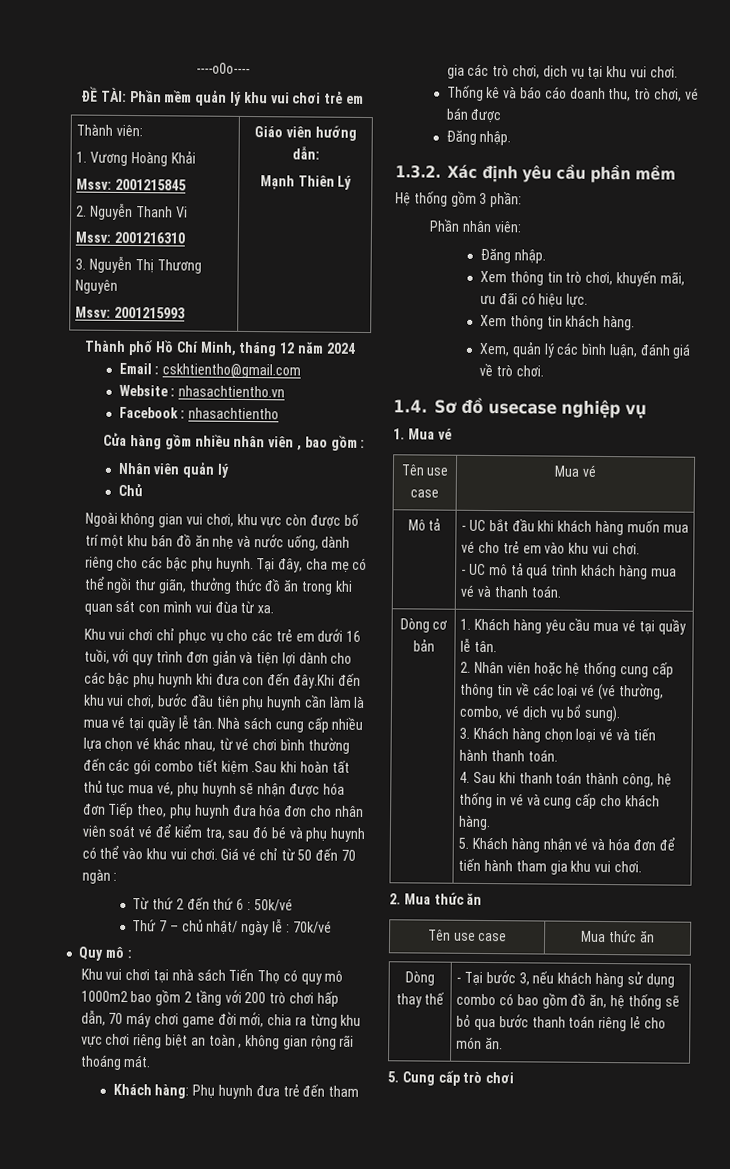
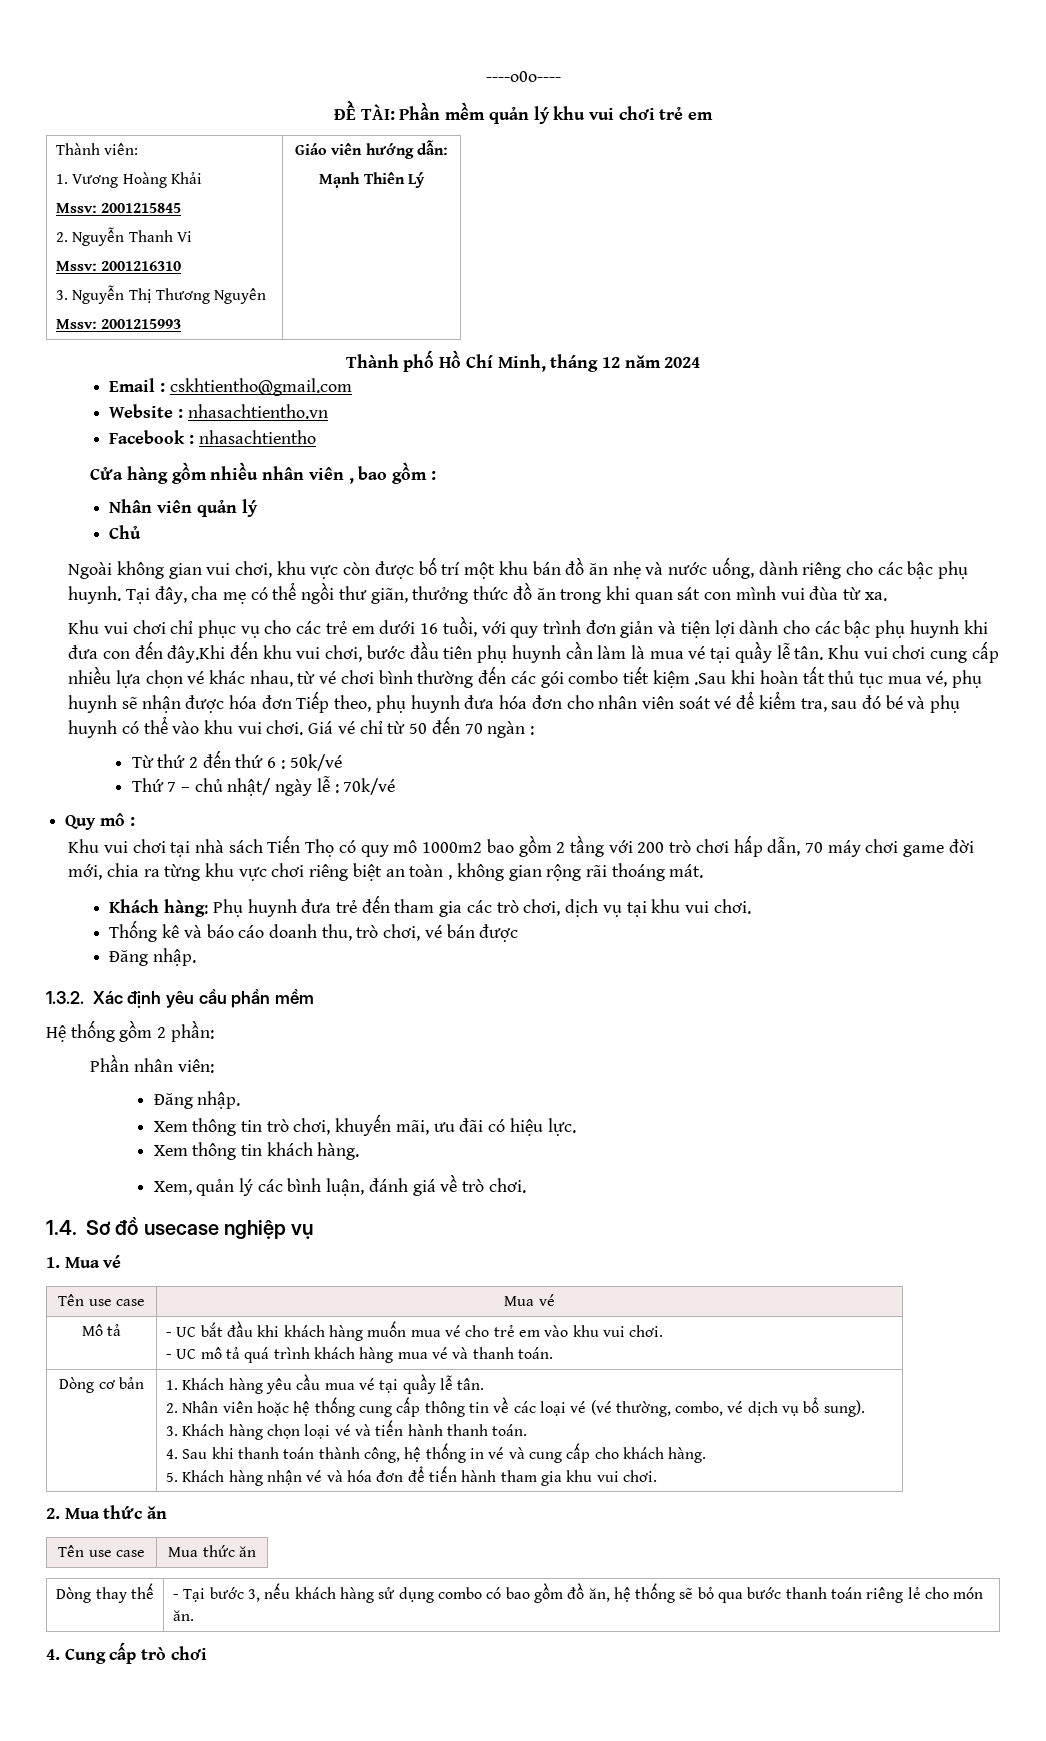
- Nhà sách cung cấp nhiều lựa chọn vé khác nhau, từ vé chơi bình thường đến các gói combo tiết kiệm .Sau khi hoàn tất thủ tục mua vé, phụ huynh sẽ nhận được hóa đơn Tiếp theo, phụ huynh đưa hóa đơn cho nhân viên soát vé để kiểm tra, sau đó bé và phụ huynh có thể vào khu vui chơi.
+ Khu vui chơi cung cấp nhiều lựa chọn vé khác nhau, từ vé chơi bình thường đến các gói combo tiết kiệm .Sau khi hoàn tất thủ tục mua vé, phụ huynh sẽ nhận được hóa đơn Tiếp theo, phụ huynh đưa hóa đơn cho nhân viên soát vé để kiểm tra, sau đó bé và phụ huynh có thể vào khu vui chơi.
- Hệ thống gồm 3 phần:
+ Hệ thống gồm 2 phần:
- 5. Cung cấp trò chơi
+ 4. Cung cấp trò chơi

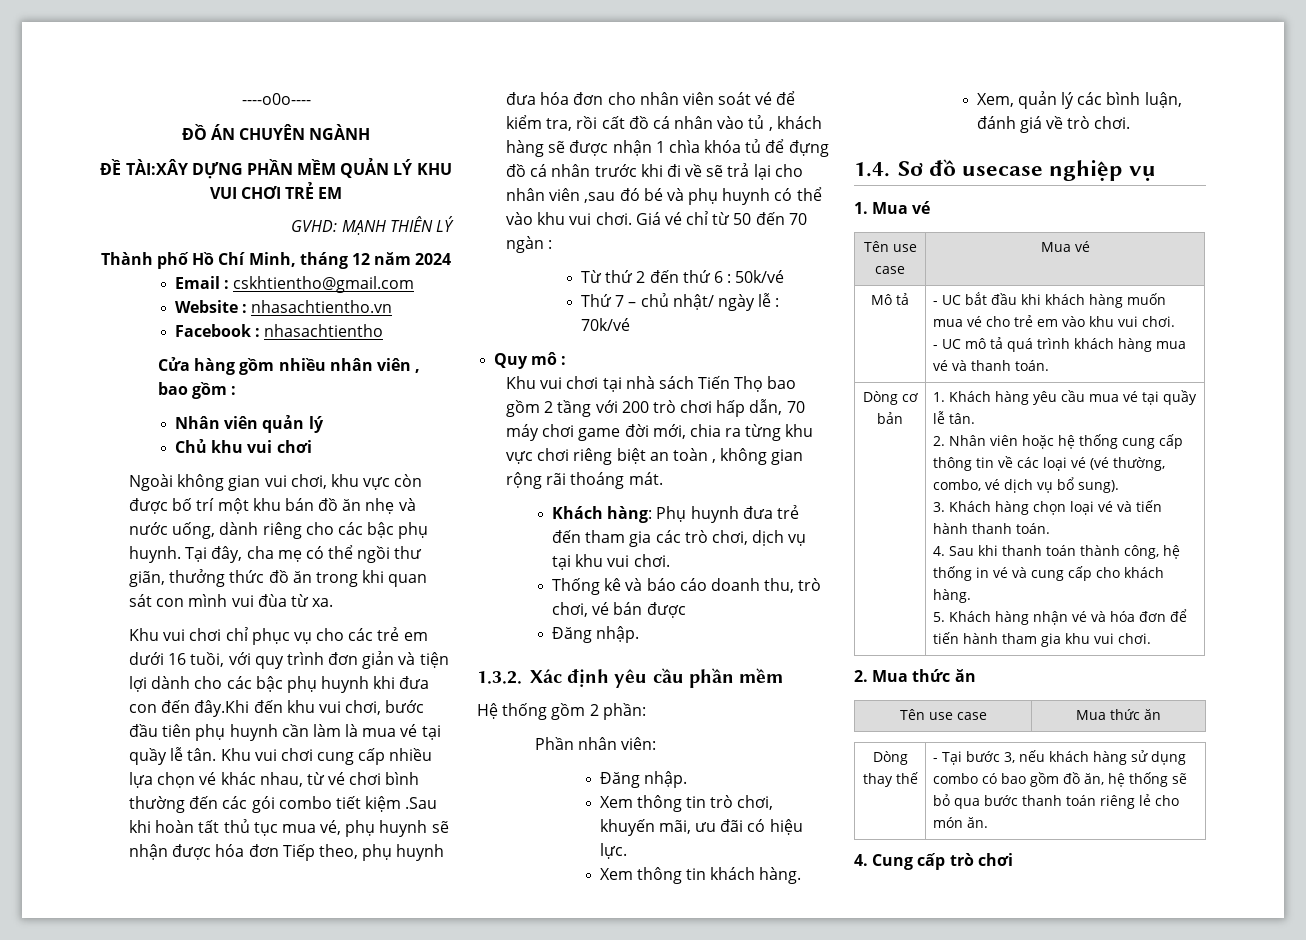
- ĐỀ TÀI: Phần mềm quản lý khu vui chơi trẻ em
- Thành viên:
- 1. Vương Hoàng Khải
- Mssv: 2001215845
- 2. Nguyễn Thanh Vi
- Mssv: 2001216310
- 3. Nguyễn Thị Thương Nguyên
- Mssv: 2001215993 | Giáo viên hướng dẫn:
- Mạnh Thiên Lý
+ ĐỒ ÁN CHUYÊN NGÀNH
+ ĐỀ TÀI:XÂY DỰNG PHẦN MỀM QUẢN LÝ KHU VUI CHƠI TRẺ EM
+ GVHD: MẠNH THIÊN LÝ
- Chủ
+ Chủ khu vui chơi
- Khu vui chơi cung cấp nhiều lựa chọn vé khác nhau, từ vé chơi bình thường đến các gói combo tiết kiệm .Sau khi hoàn tất thủ tục mua vé, phụ huynh sẽ nhận được hóa đơn Tiếp theo, phụ huynh đưa hóa đơn cho nhân viên soát vé để kiểm tra, sau đó bé và phụ huynh có thể vào khu vui chơi.
+ Khu vui chơi cung cấp nhiều lựa chọn vé khác nhau, từ vé chơi bình thường đến các gói combo tiết kiệm .Sau khi hoàn tất thủ tục mua vé, phụ huynh sẽ nhận được hóa đơn Tiếp theo, phụ huynh đưa hóa đơn cho nhân viên soát vé để kiểm tra, rồi cất đồ cá nhân vào tủ , khách hàng sẽ được nhận 1 chìa khóa tủ để đựng đồ cá nhân trước khi đi về sẽ trả lại cho nhân viên ,sau đó bé và phụ huynh có thể vào khu vui chơi.
- Khu vui chơi tại nhà sách Tiến Thọ có quy mô 1000m2 bao gồm 2 tầng với 200 trò chơi hấp dẫn, 70 máy chơi game đời mới, chia ra từng khu vực chơi riêng biệt an toàn , không gian rộng rãi thoáng mát.
+ Khu vui chơi tại nhà sách Tiến Thọ bao gồm 2 tầng với 200 trò chơi hấp dẫn, 70 máy chơi game đời mới, chia ra từng khu vực chơi riêng biệt an toàn , không gian rộng rãi thoáng mát.

